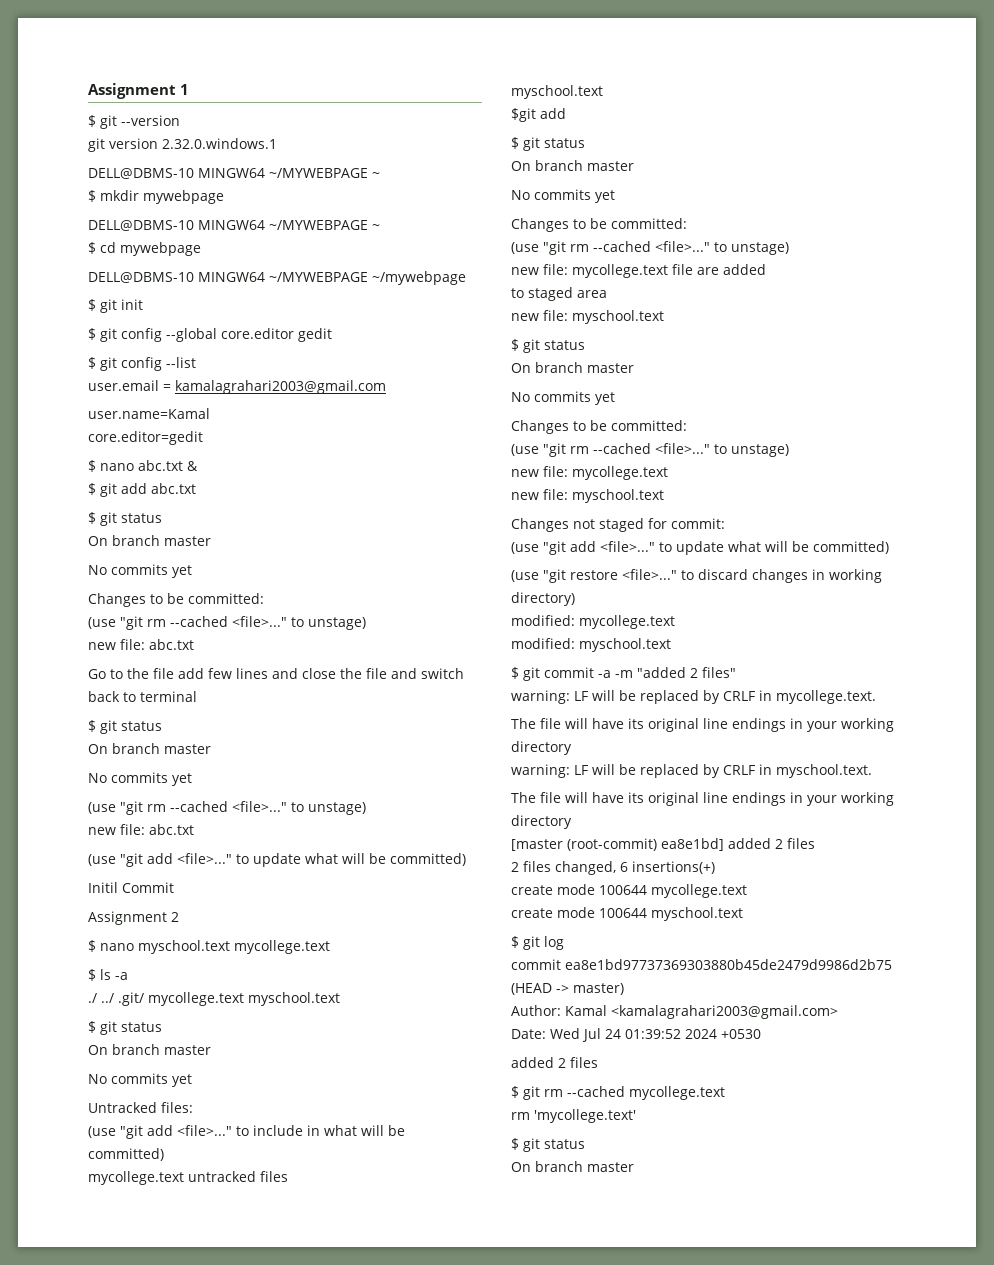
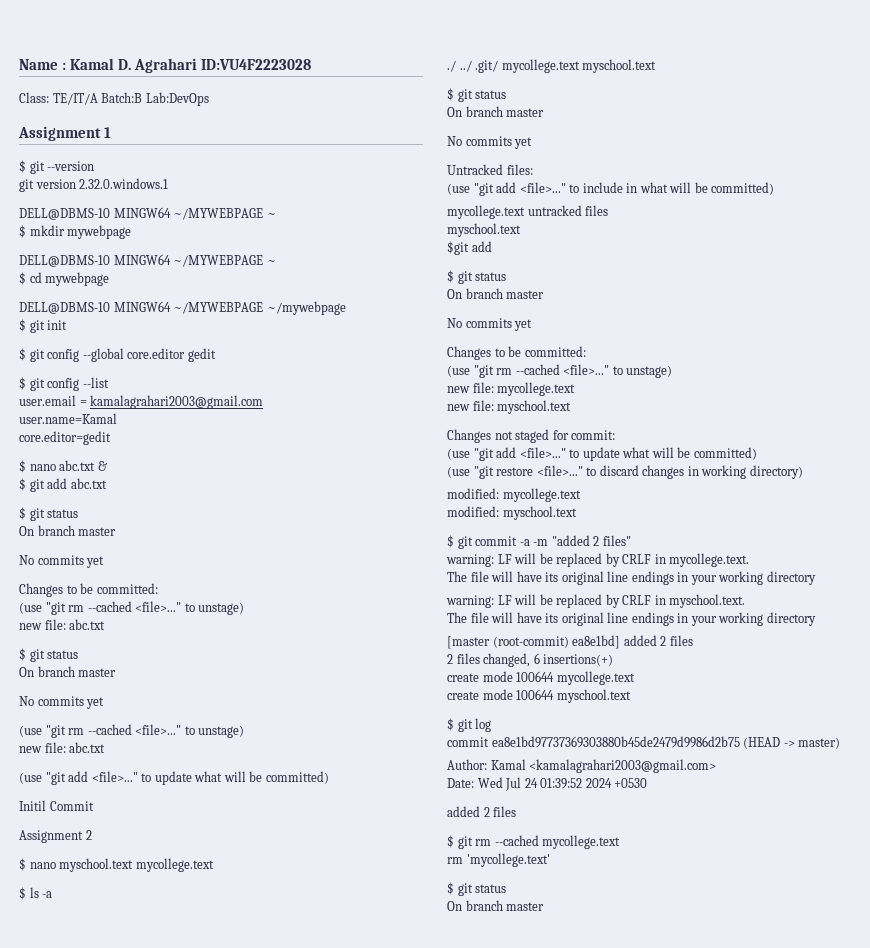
+ Name : Kamal D. Agrahari ID:VU4F2223028
+ Class: TE/IT/A Batch:B Lab:DevOps
- Go to the file add few lines and close the file and switch back to terminal
- new file: mycollege.text file are added
- to staged area
- new file: myschool.text
- $ git status
- On branch master
- No commits yet
- Changes to be committed:
- (use "git rm --cached <file>..." to unstage)

